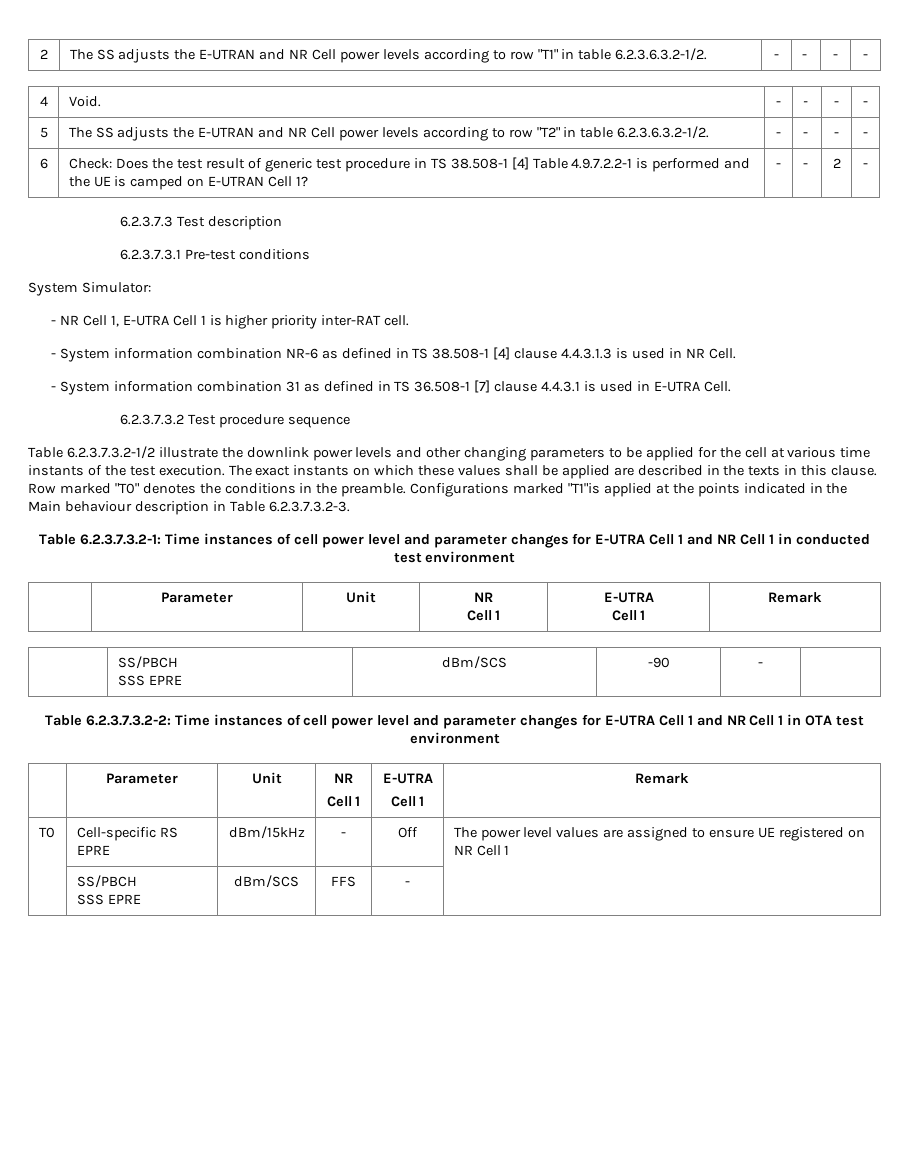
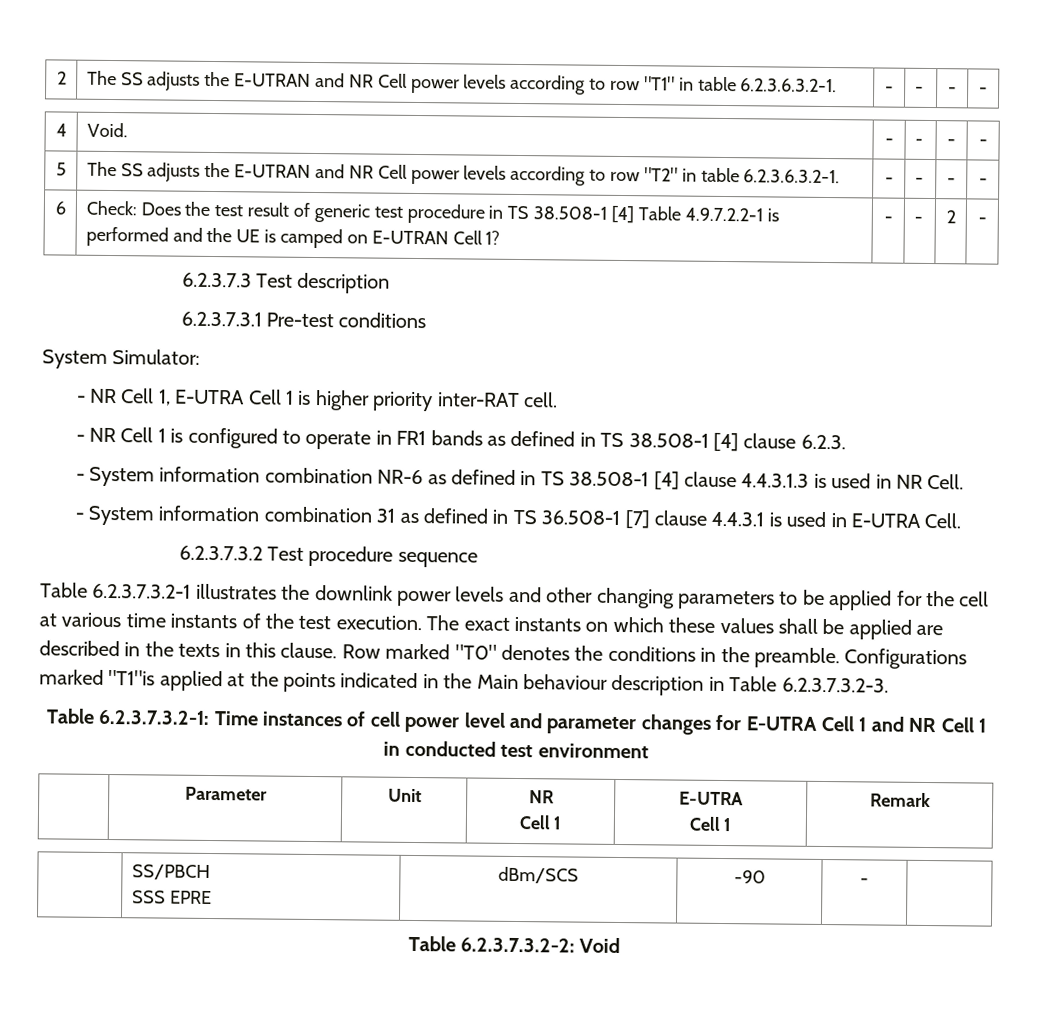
- 2 | The SS adjusts the E-UTRAN and NR Cell power levels according to row "T1" in table 6.2.3.6.3.2-1/2. | - | - | - | -
+ 2 | The SS adjusts the E-UTRAN and NR Cell power levels according to row "T1" in table 6.2.3.6.3.2-1. | - | - | - | -
- 5 | The SS adjusts the E-UTRAN and NR Cell power levels according to row "T2" in table 6.2.3.6.3.2-1/2. | - | - | - | -
+ 5 | The SS adjusts the E-UTRAN and NR Cell power levels according to row "T2" in table 6.2.3.6.3.2-1. | - | - | - | -
+ - NR Cell 1 is configured to operate in FR1 bands as defined in TS 38.508-1 [4] clause 6.2.3.
- Table 6.2.3.7.3.2-1/2 illustrate the downlink power levels and other changing parameters to be applied for the cell at various time instants of the test execution.
+ Table 6.2.3.7.3.2-1 illustrates the downlink power levels and other changing parameters to be applied for the cell at various time instants of the test execution.
- Table 6.2.3.7.3.2-2: Time instances of cell power level and parameter changes for E-UTRA Cell 1 and NR Cell 1 in OTA test environment
- | Parameter | Unit | NR
- Cell 1 | E-UTRA
- Cell 1 | Remark
- T0 | Cell-specific RS EPRE | dBm/15kHz | - | Off | The power level values are assigned to ensure UE registered on NR Cell 1
- | SS/PBCH
- SSS EPRE | dBm/SCS | FFS | - |
+ Table 6.2.3.7.3.2-2: Void

